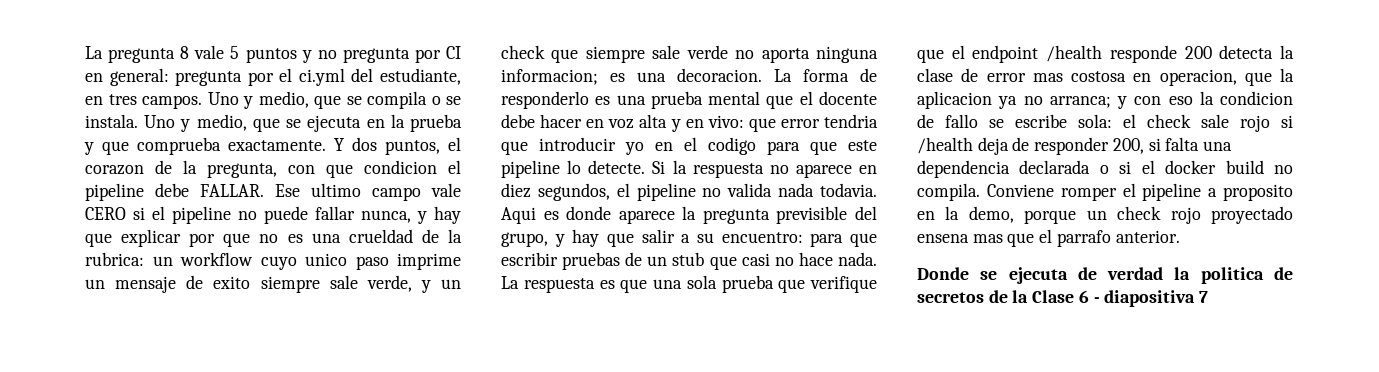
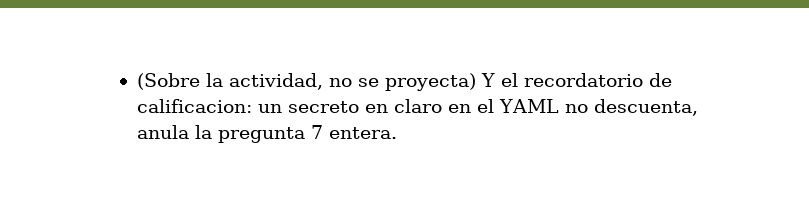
- La pregunta 8 vale 5 puntos y no pregunta por CI en general: pregunta por el ci.yml del estudiante, en tres campos. Uno y medio, que se compila o se instala. Uno y medio, que se ejecuta en la prueba y que comprueba exactamente. Y dos puntos, el corazon de la pregunta, con que condicion el pipeline debe FALLAR. Ese ultimo campo vale CERO si el pipeline no puede fallar nunca, y hay que explicar por que no es una crueldad de la rubrica: un workflow cuyo unico paso imprime un mensaje de exito siempre sale verde, y un check que siempre sale verde no aporta ninguna informacion; es una decoracion. La forma de responderlo es una prueba mental que el docente debe hacer en voz alta y en vivo: que error tendria que introducir yo en el codigo para que este pipeline lo detecte. Si la respuesta no aparece en diez segundos, el pipeline no valida nada todavia. Aqui es donde aparece la pregunta previsible del grupo, y hay que salir a su encuentro: para que escribir pruebas de un stub que casi no hace nada. La respuesta es que una sola prueba que verifique que el endpoint /health responde 200 detecta la clase de error mas costosa en operacion, que la aplicacion ya no arranca; y con eso la condicion de fallo se escribe sola: el check sale rojo si /health deja de responder 200, si falta una dependencia declarada o si el docker build no compila. Conviene romper el pipeline a proposito en la demo, porque un check rojo proyectado ensena mas que el parrafo anterior.
- Donde se ejecuta de verdad la politica de secretos de la Clase 6 - diapositiva 7
+ (Sobre la actividad, no se proyecta) Y el recordatorio de calificacion: un secreto en claro en el YAML no descuenta, anula la pregunta 7 entera.

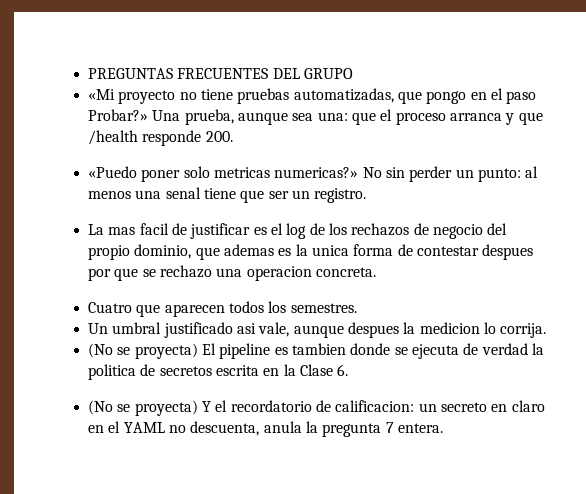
- (Sobre la actividad, no se proyecta) Y el recordatorio de calificacion: un secreto en claro en el YAML no descuenta, anula la pregunta 7 entera.
+ PREGUNTAS FRECUENTES DEL GRUPO
+ «Mi proyecto no tiene pruebas automatizadas, que pongo en el paso Probar?» Una prueba, aunque sea una: que el proceso arranca y que /health responde 200.
+ «Puedo poner solo metricas numericas?» No sin perder un punto: al menos una senal tiene que ser un registro.
+ La mas facil de justificar es el log de los rechazos de negocio del propio dominio, que ademas es la unica forma de contestar despues por que se rechazo una operacion concreta.
+ Cuatro que aparecen todos los semestres.
+ Un umbral justificado asi vale, aunque despues la medicion lo corrija.
+ (No se proyecta) El pipeline es tambien donde se ejecuta de verdad la politica de secretos escrita en la Clase 6.
+ (No se proyecta) Y el recordatorio de calificacion: un secreto en claro en el YAML no descuenta, anula la pregunta 7 entera.

